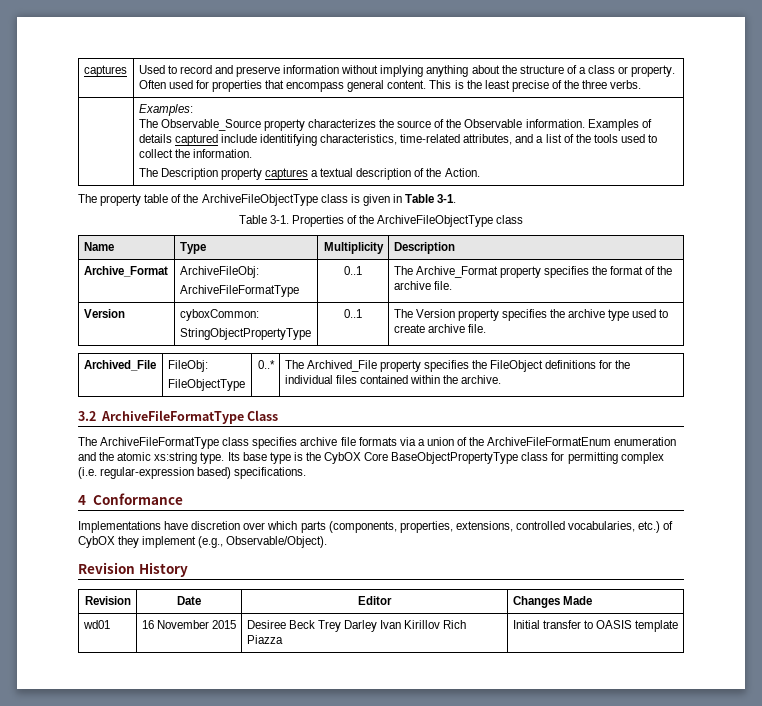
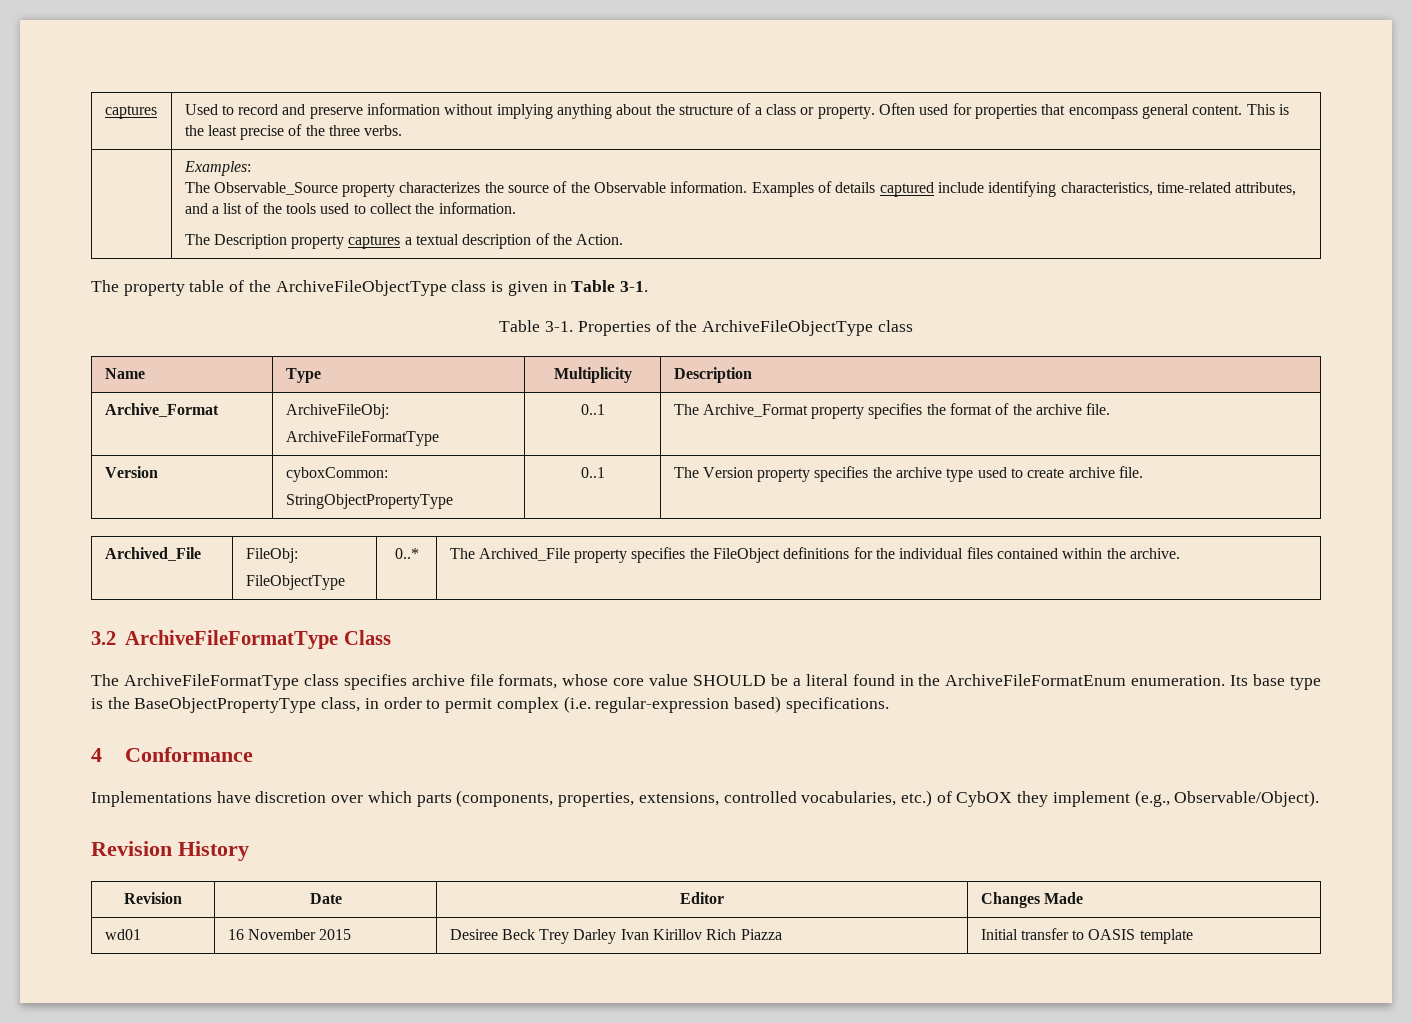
- Examples of details captured include identitifying characteristics, time-related attributes, and a list of the tools used to collect the information.
+ Examples of details captured include identifying characteristics, time-related attributes, and a list of the tools used to collect the information.
- The ArchiveFileFormatType class specifies archive file formats via a union of the ArchiveFileFormatEnum enumeration and the atomic xs:string type.
+ The ArchiveFileFormatType class specifies archive file formats, whose core value SHOULD be a literal found in the ArchiveFileFormatEnum enumeration.
- Its base type is the CybOX Core BaseObjectPropertyType class for permitting complex (i.e. regular-expression based) specifications.
+ Its base type is the BaseObjectPropertyType class, in order to permit complex (i.e. regular-expression based) specifications.

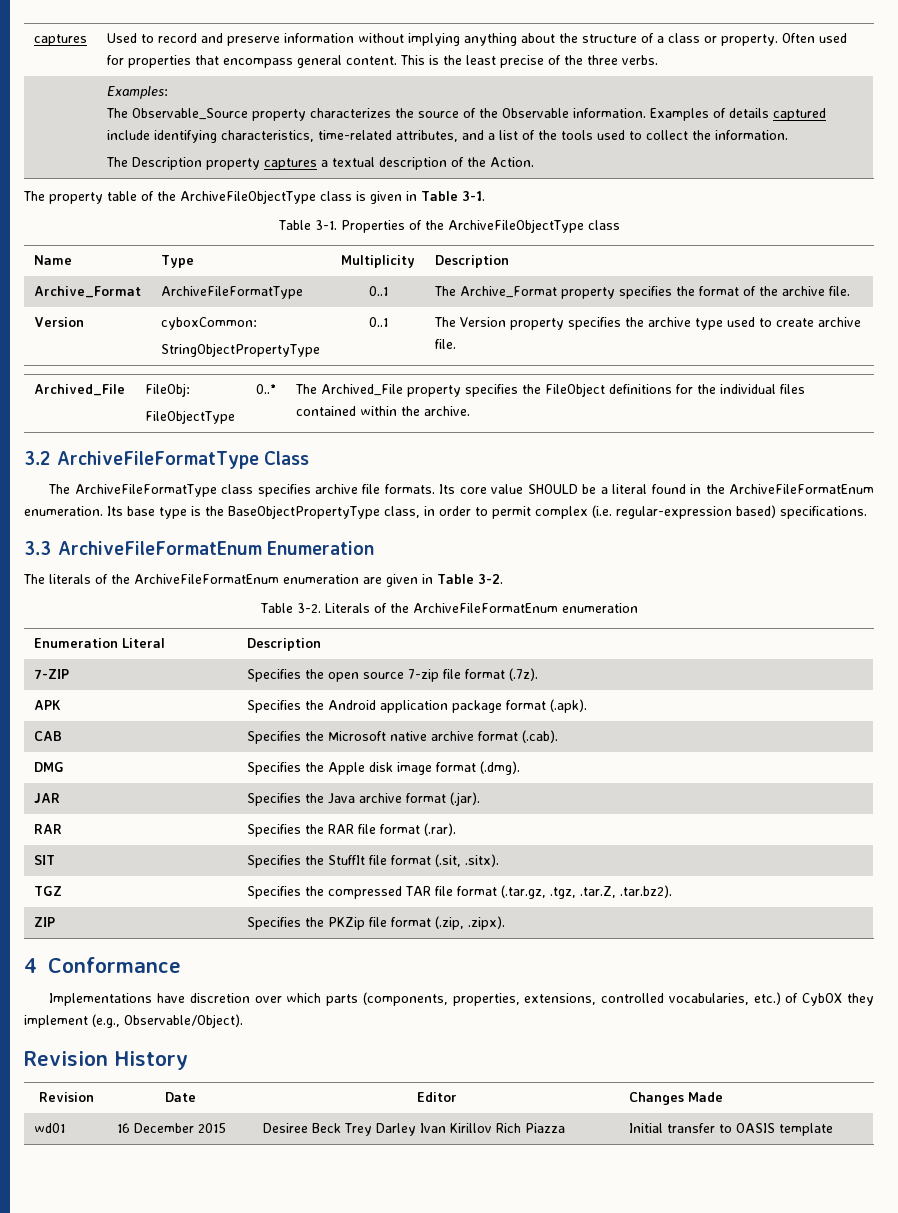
- Archive_Format | ArchiveFileObj:
- ArchiveFileFormatType | 0..1 | The Archive_Format property specifies the format of the archive file.
+ Archive_Format | ArchiveFileFormatType | 0..1 | The Archive_Format property specifies the format of the archive file.
- The ArchiveFileFormatType class specifies archive file formats, whose core value SHOULD be a literal found in the ArchiveFileFormatEnum enumeration.
+ The ArchiveFileFormatType class specifies archive file formats. Its core value SHOULD be a literal found in the ArchiveFileFormatEnum enumeration.
+ 3.3 ArchiveFileFormatEnum Enumeration
+ The literals of the ArchiveFileFormatEnum enumeration are given in Table 3-2.
+ Table 3-2. Literals of the ArchiveFileFormatEnum enumeration
+ Enumeration Literal | Description
+ 7-ZIP | Specifies the open source 7-zip file format (.7z).
+ APK | Specifies the Android application package format (.apk).
+ CAB | Specifies the Microsoft native archive format (.cab).
+ DMG | Specifies the Apple disk image format (.dmg).
+ JAR | Specifies the Java archive format (.jar).
+ RAR | Specifies the RAR file format (.rar).
+ SIT | Specifies the StuffIt file format (.sit, .sitx).
+ TGZ | Specifies the compressed TAR file format (.tar.gz, .tgz, .tar.Z, .tar.bz2).
+ ZIP | Specifies the PKZip file format (.zip, .zipx).
- wd01 | 16 November 2015 | Desiree Beck Trey Darley Ivan Kirillov Rich Piazza | Initial transfer to OASIS template
+ wd01 | 16 December 2015 | Desiree Beck Trey Darley Ivan Kirillov Rich Piazza | Initial transfer to OASIS template

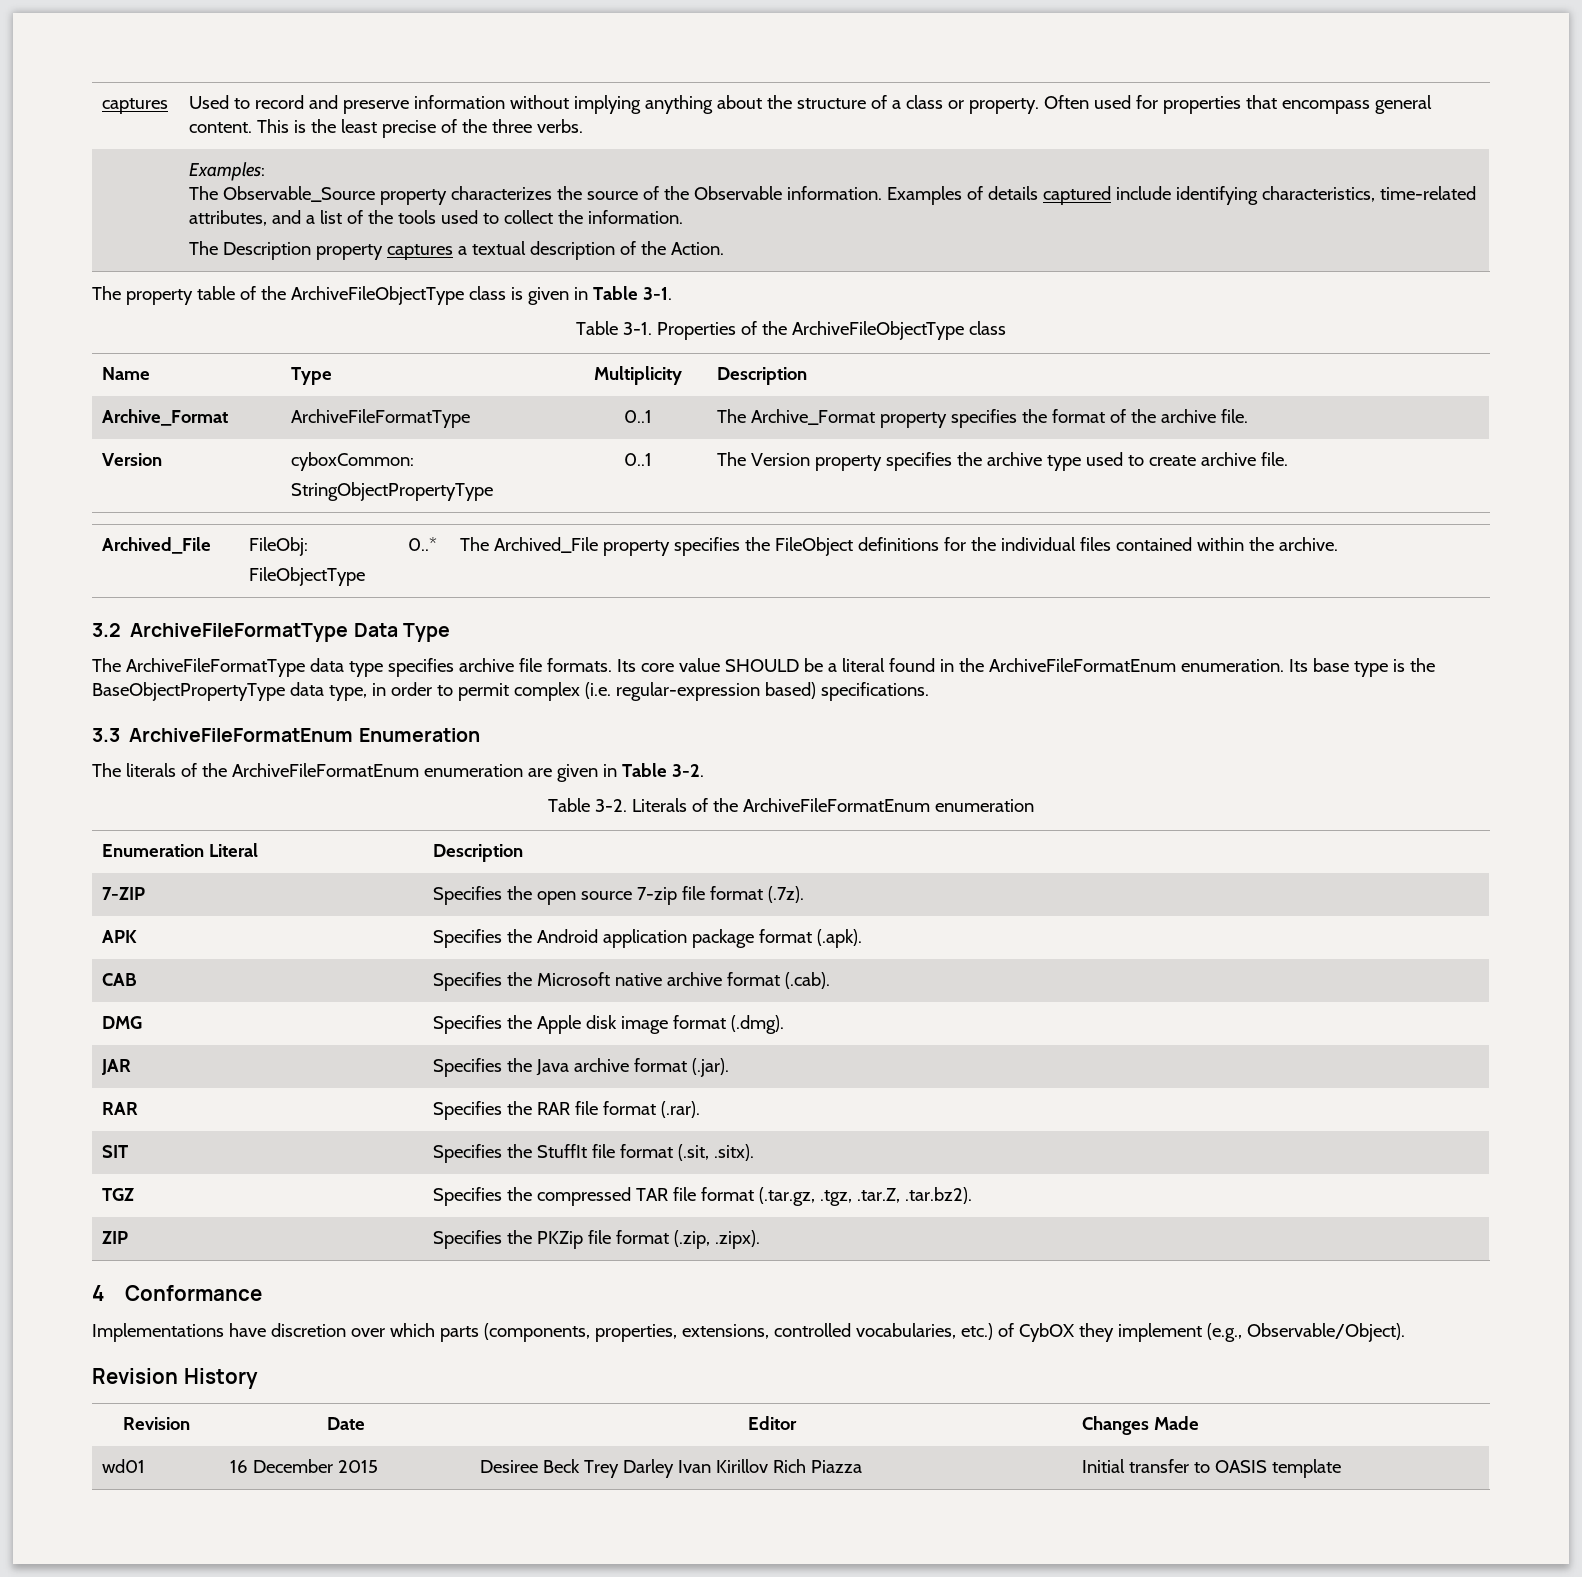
- 3.2 ArchiveFileFormatType Class
+ 3.2 ArchiveFileFormatType Data Type
- The ArchiveFileFormatType class specifies archive file formats.
+ The ArchiveFileFormatType data type specifies archive file formats.
- Its base type is the BaseObjectPropertyType class, in order to permit complex (i.e. regular-expression based) specifications.
+ Its base type is the BaseObjectPropertyType data type, in order to permit complex (i.e. regular-expression based) specifications.

